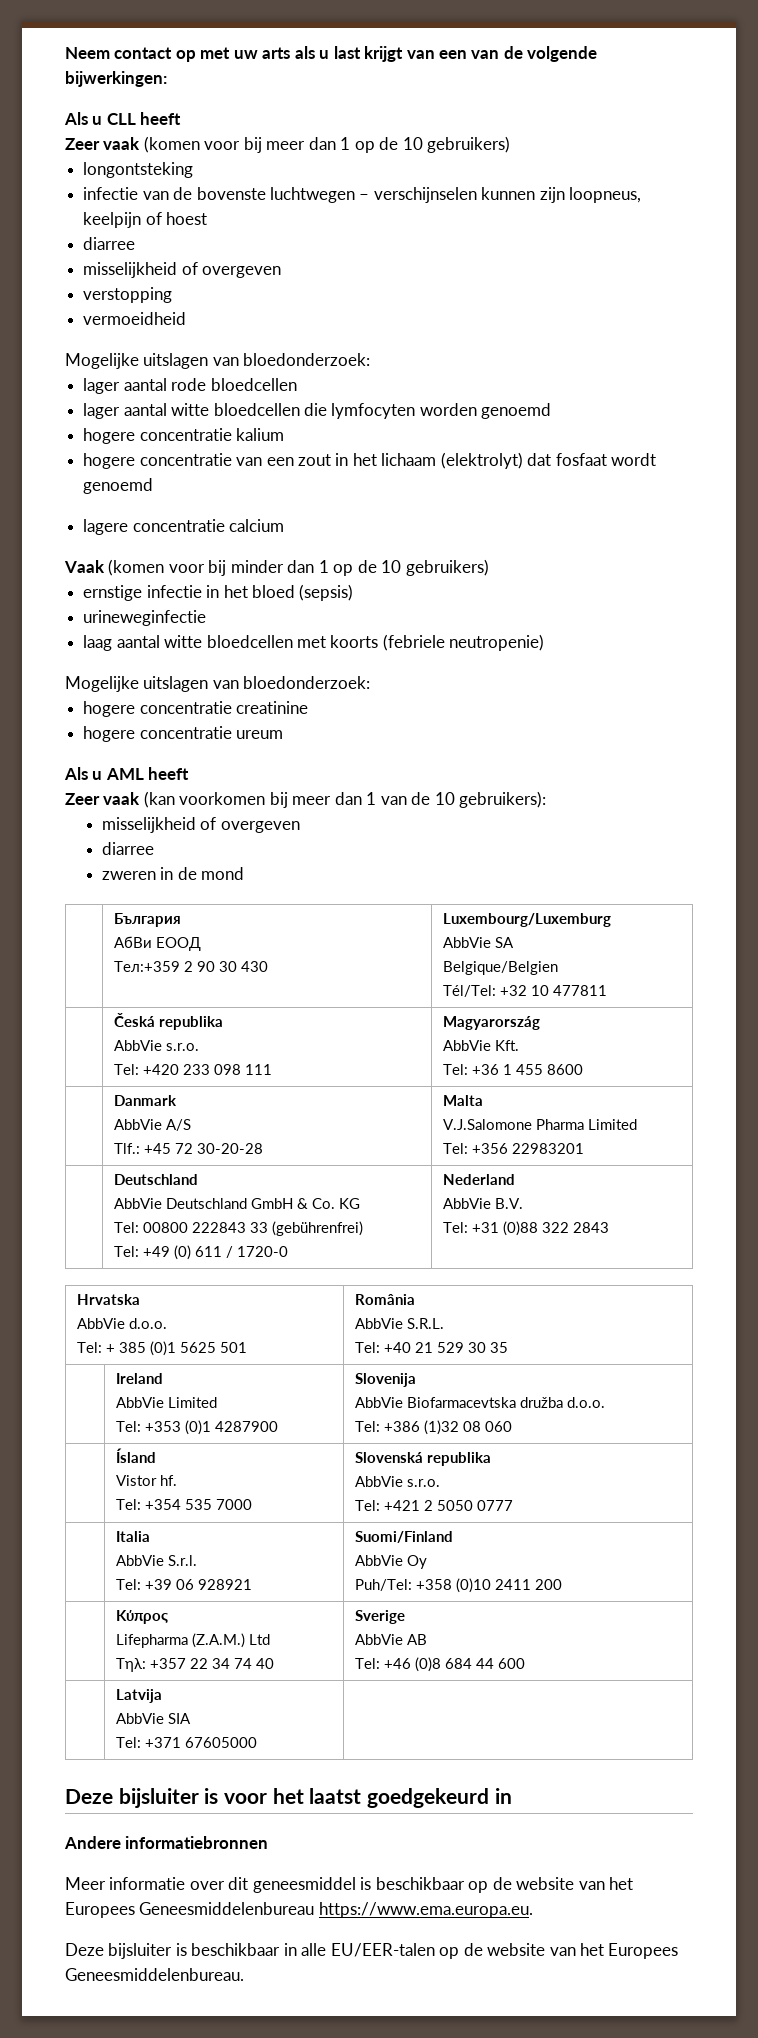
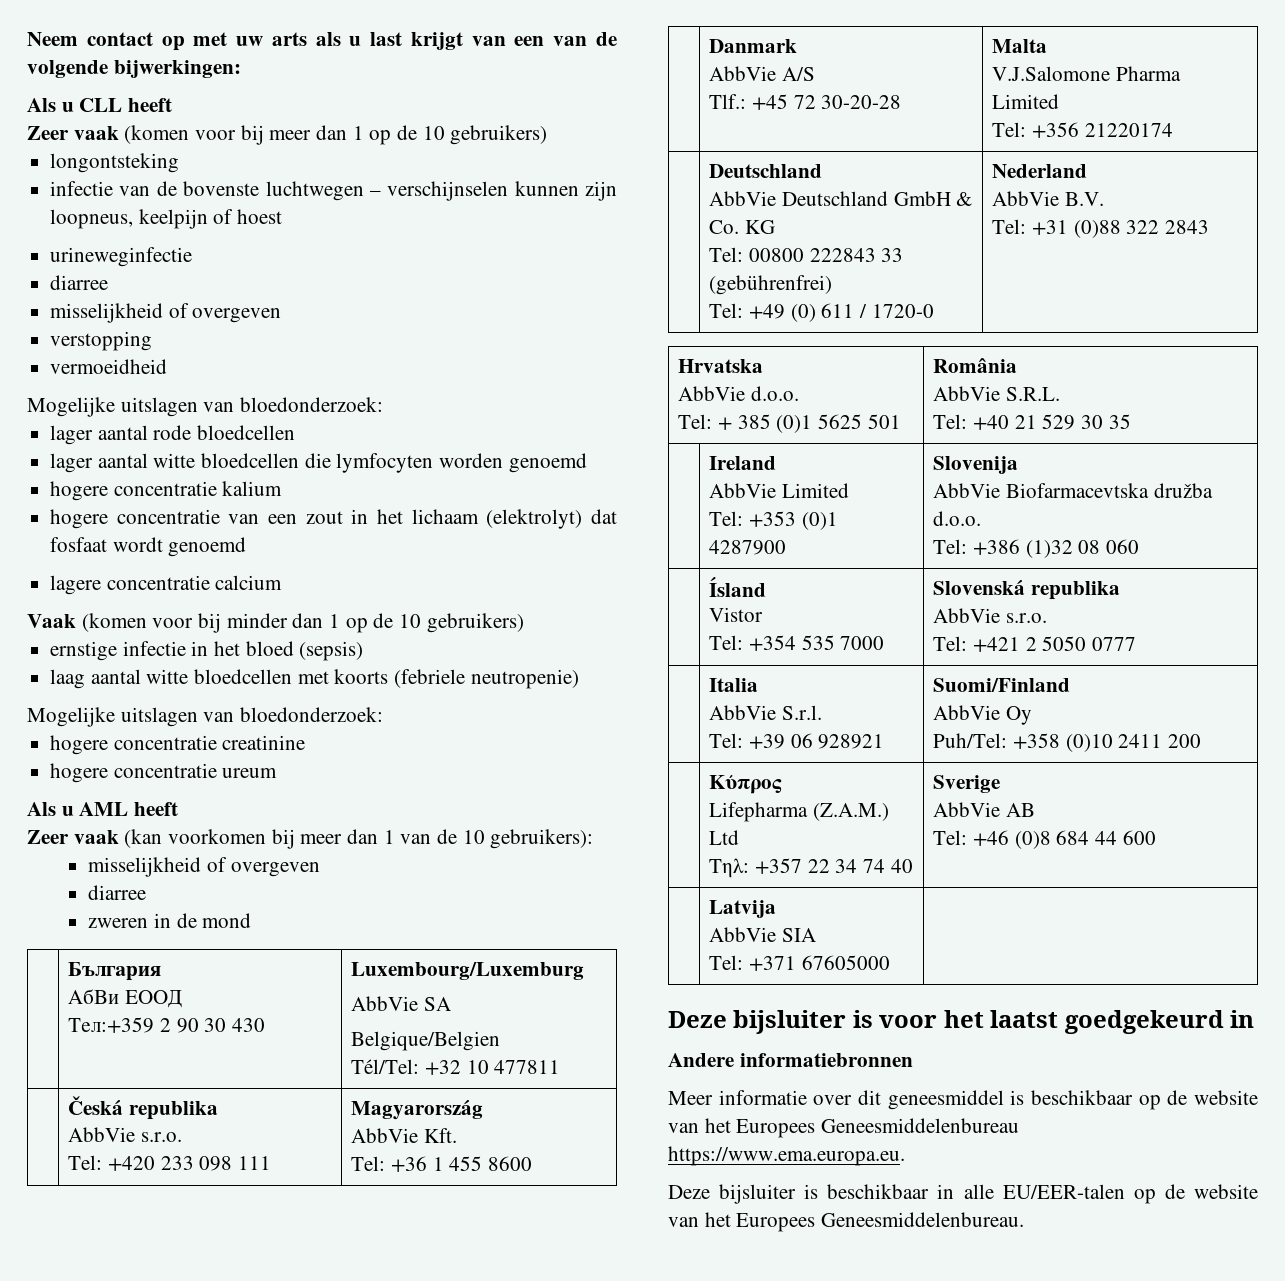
+ urineweginfectie
- urineweginfectie
  | Danmark
  AbbVie A/S
  Tlf.: +45 72 30-20-28 | Malta
  V.J.Salomone Pharma Limited
- Tel: +356 22983201
+ Tel: +356 21220174
  | Ísland
- Vistor hf.
+ Vistor

